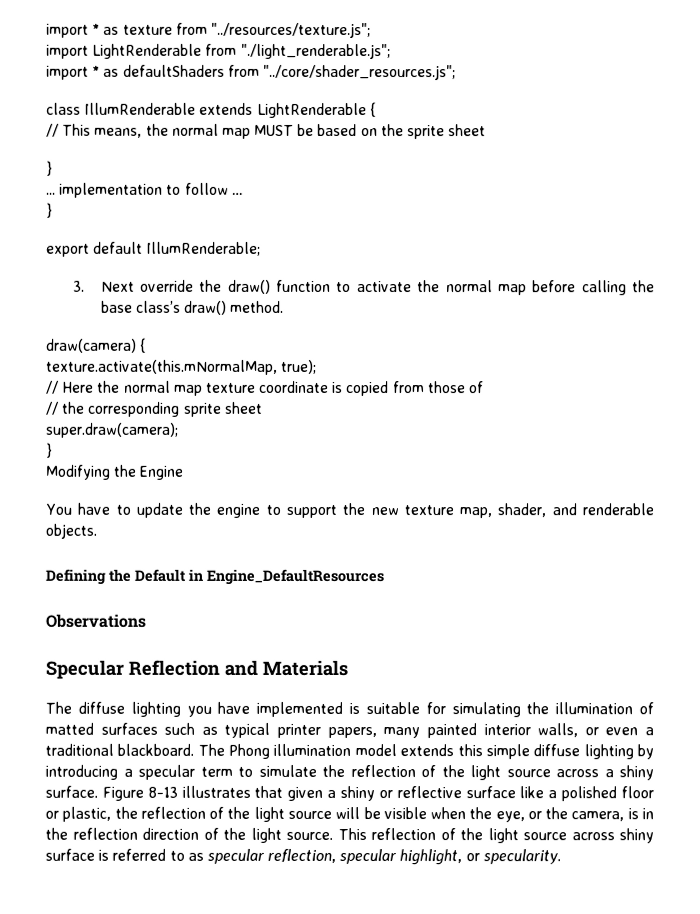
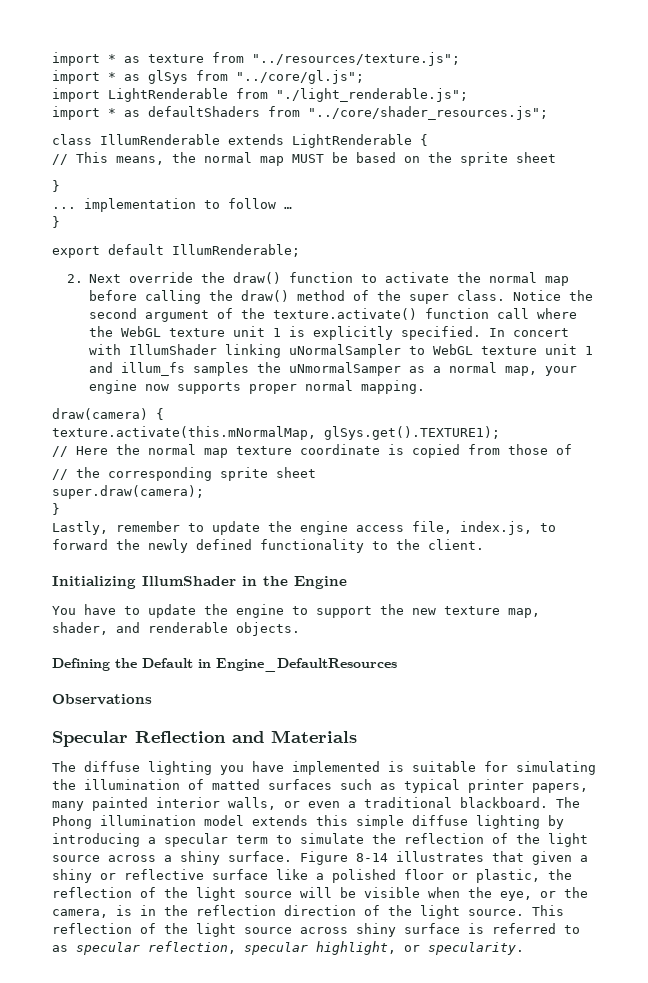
+ import * as glSys from "../core/gl.js";
- 3. Next override the draw() function to activate the normal map before calling the base class’s draw() method.
+ 2. Next override the draw() function to activate the normal map before calling the draw() method of the super class. Notice the second argument of the texture.activate() function call where the WebGL texture unit 1 is explicitly specified. In concert with IllumShader linking uNormalSampler to WebGL texture unit 1 and illum_fs samples the uNmormalSamper as a normal map, your engine now supports proper normal mapping.
- texture.activate(this.mNormalMap, true);
+ texture.activate(this.mNormalMap, glSys.get().TEXTURE1);
- Modifying the Engine
+ Lastly, remember to update the engine access file, index.js, to forward the newly defined functionality to the client.
+ Initializing IllumShader in the Engine
- Figure 8-13 illustrates that given a shiny or reflective surface like a polished floor or plastic, the reflection of the light source will be visible when the eye, or the camera, is in the reflection direction of the light source.
+ Figure 8-14 illustrates that given a shiny or reflective surface like a polished floor or plastic, the reflection of the light source will be visible when the eye, or the camera, is in the reflection direction of the light source.

